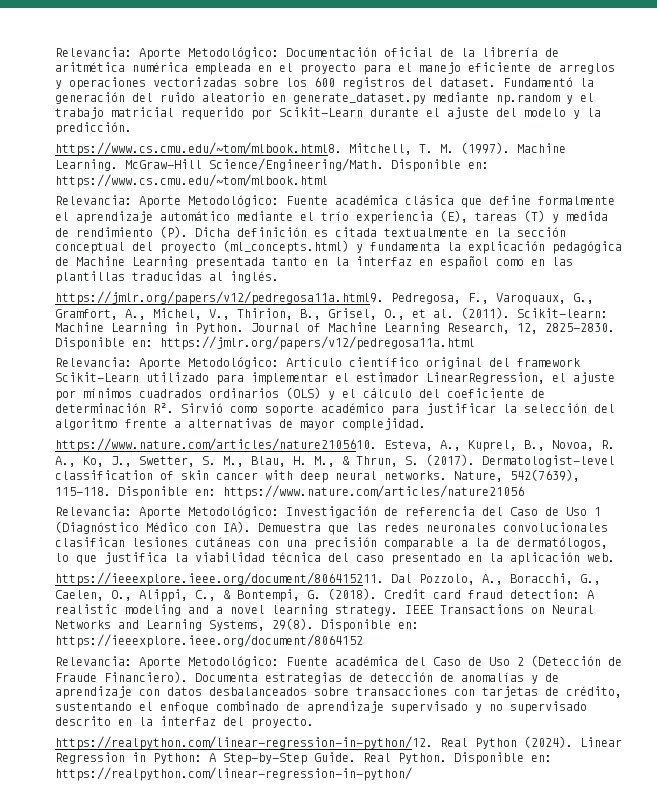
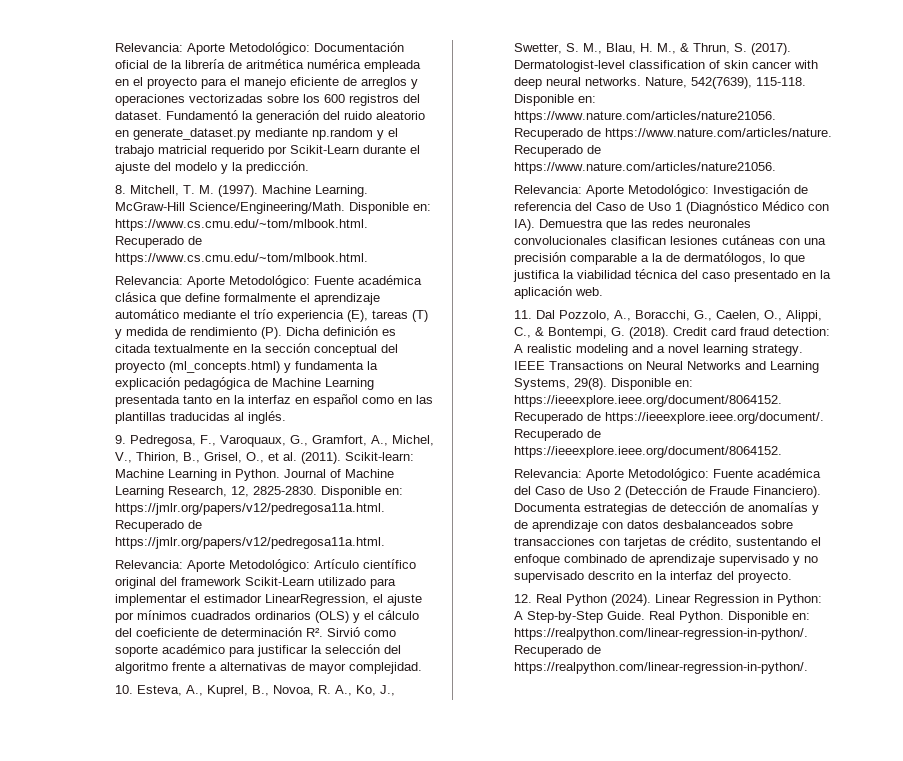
- https://www.cs.cmu.edu/~tom/mlbook.html8. Mitchell, T. M. (1997).
+ 8. Mitchell, T. M. (1997).
- Disponible en: https://www.cs.cmu.edu/~tom/mlbook.html
+ Disponible en: https://www.cs.cmu.edu/~tom/mlbook.html. Recuperado de https://www.cs.cmu.edu/~tom/mlbook.html.
- https://jmlr.org/papers/v12/pedregosa11a.html9. Pedregosa, F., Varoquaux, G., Gramfort, A., Michel, V., Thirion, B., Grisel, O., et al. (2011).
+ 9. Pedregosa, F., Varoquaux, G., Gramfort, A., Michel, V., Thirion, B., Grisel, O., et al. (2011).
- Disponible en: https://jmlr.org/papers/v12/pedregosa11a.html
+ Disponible en: https://jmlr.org/papers/v12/pedregosa11a.html. Recuperado de https://jmlr.org/papers/v12/pedregosa11a.html.
- https://www.nature.com/articles/nature2105610. Esteva, A., Kuprel, B., Novoa, R. A., Ko, J., Swetter, S. M., Blau, H. M., & Thrun, S. (2017).
+ 10. Esteva, A., Kuprel, B., Novoa, R. A., Ko, J., Swetter, S. M., Blau, H. M., & Thrun, S. (2017).
- Disponible en: https://www.nature.com/articles/nature21056
+ Disponible en: https://www.nature.com/articles/nature21056. Recuperado de https://www.nature.com/articles/nature. Recuperado de https://www.nature.com/articles/nature21056.
- https://ieeexplore.ieee.org/document/806415211. Dal Pozzolo, A., Boracchi, G., Caelen, O., Alippi, C., & Bontempi, G. (2018).
+ 11. Dal Pozzolo, A., Boracchi, G., Caelen, O., Alippi, C., & Bontempi, G. (2018).
- Disponible en: https://ieeexplore.ieee.org/document/8064152
+ Disponible en: https://ieeexplore.ieee.org/document/8064152. Recuperado de https://ieeexplore.ieee.org/document/. Recuperado de https://ieeexplore.ieee.org/document/8064152.
- https://realpython.com/linear-regression-in-python/12. Real Python (2024).
+ 12. Real Python (2024).
- Disponible en: https://realpython.com/linear-regression-in-python/
+ Disponible en: https://realpython.com/linear-regression-in-python/. Recuperado de https://realpython.com/linear-regression-in-python/.

